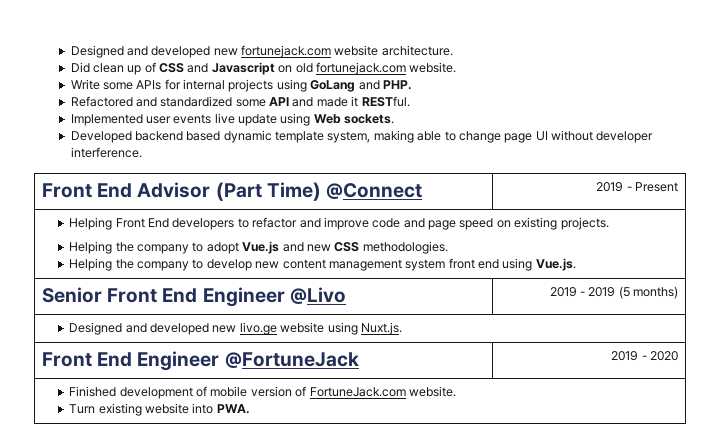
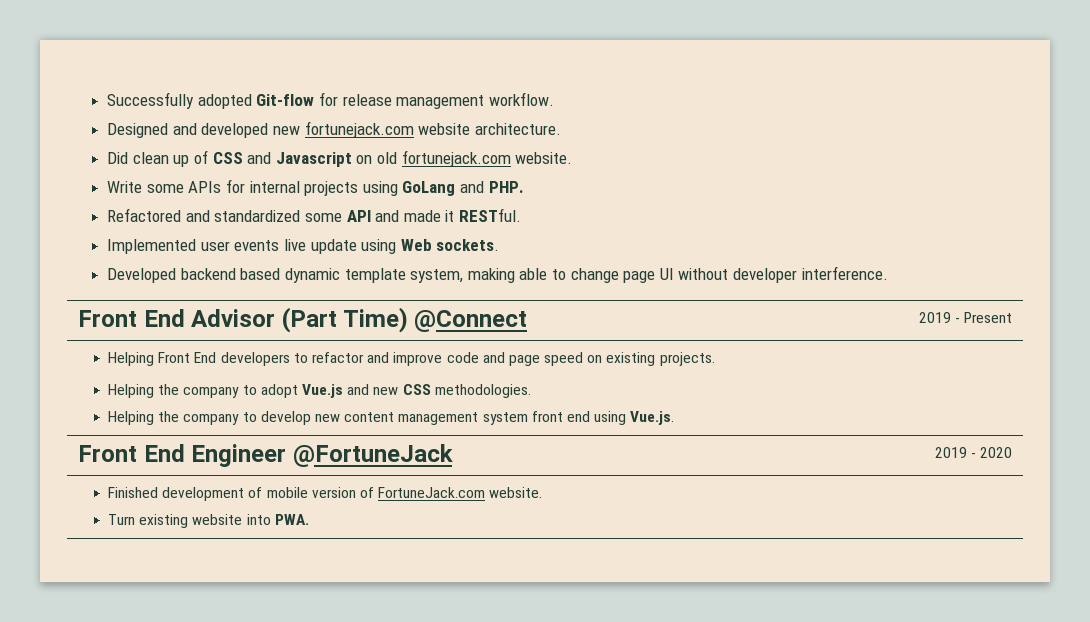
+ Successfully adopted Git-flow for release management workflow.
- Senior Front End Engineer @Livo | 2019 - 2019 (5 months)
- Designed and developed new livo.ge website using Nuxt.js.

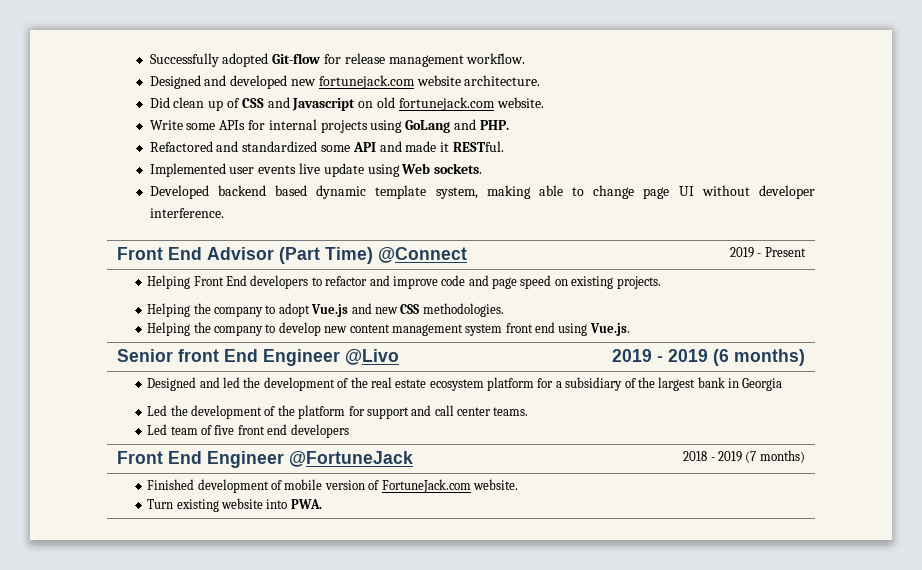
+ Senior front End Engineer @Livo | 2019 - 2019 (6 months)
+ Designed and led the development of the real estate ecosystem platform for a subsidiary of the largest bank in Georgia
+ Led the development of the platform for support and call center teams.
+ Led team of five front end developers
- Front End Engineer @FortuneJack | 2019 - 2020
+ Front End Engineer @FortuneJack | 2018 - 2019 (7 months)

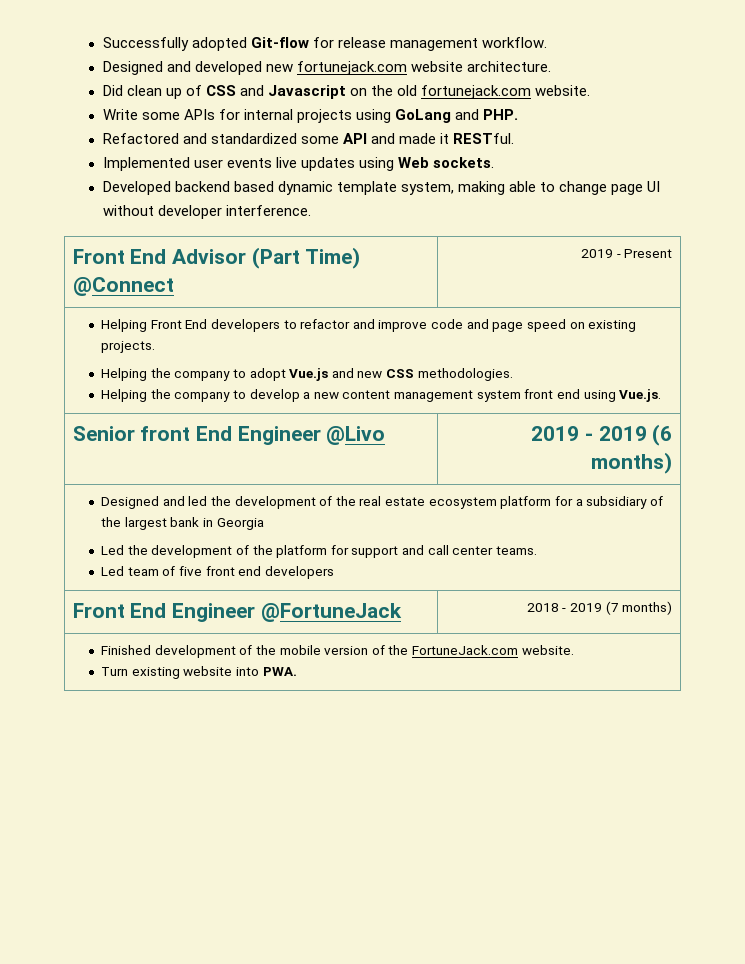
- Did clean up of CSS and Javascript on old fortunejack.com website.
+ Did clean up of CSS and Javascript on the old fortunejack.com website.
- Implemented user events live update using Web sockets.
+ Implemented user events live updates using Web sockets.
  Helping Front End developers to refactor and improve code and page speed on existing projects.
  Helping the company to adopt Vue.js and new CSS methodologies.
- Helping the company to develop new content management system front end using Vue.js.
+ Helping the company to develop a new content management system front end using Vue.js.
- Finished development of mobile version of FortuneJack.com website.
+ Finished development of the mobile version of the FortuneJack.com website.

